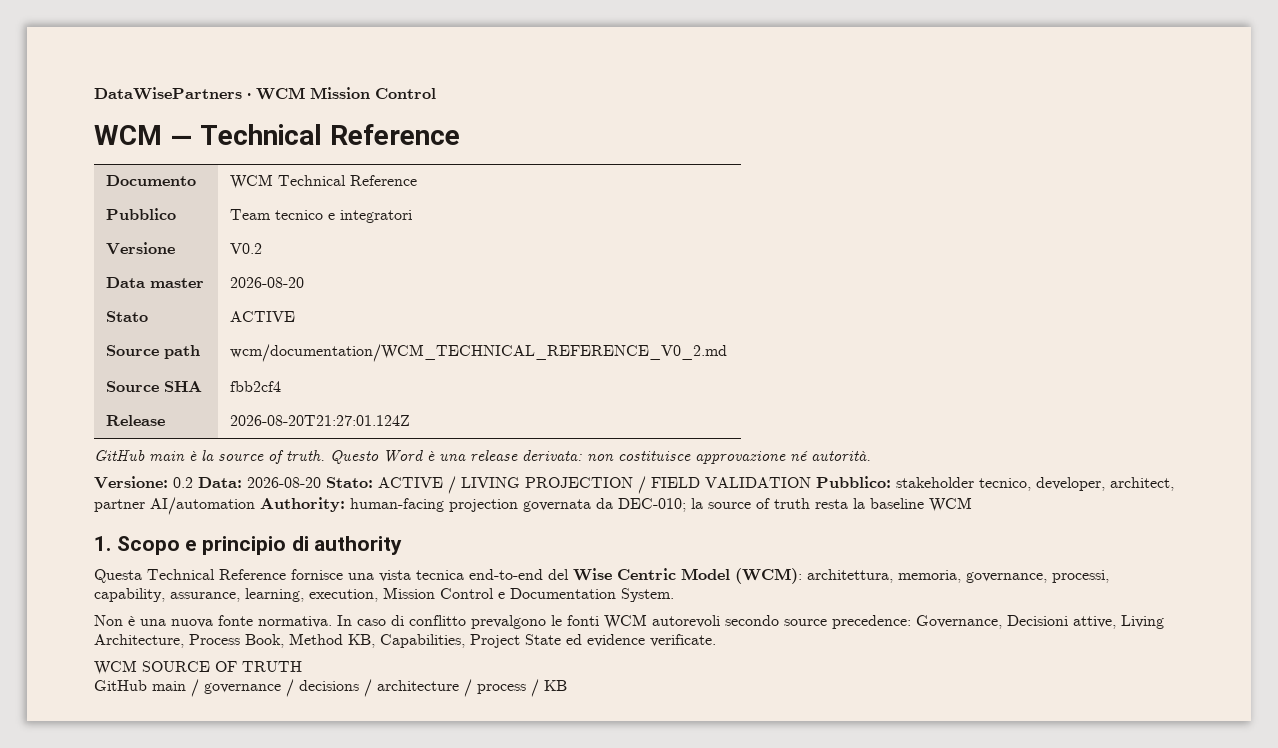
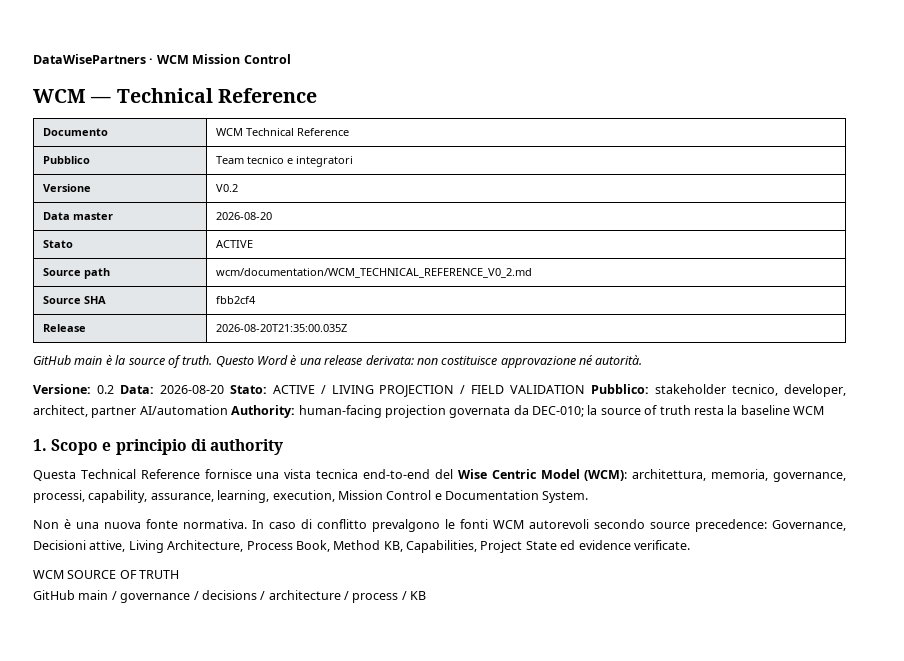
- Release | 2026-08-20T21:27:01.124Z
+ Release | 2026-08-20T21:35:00.035Z

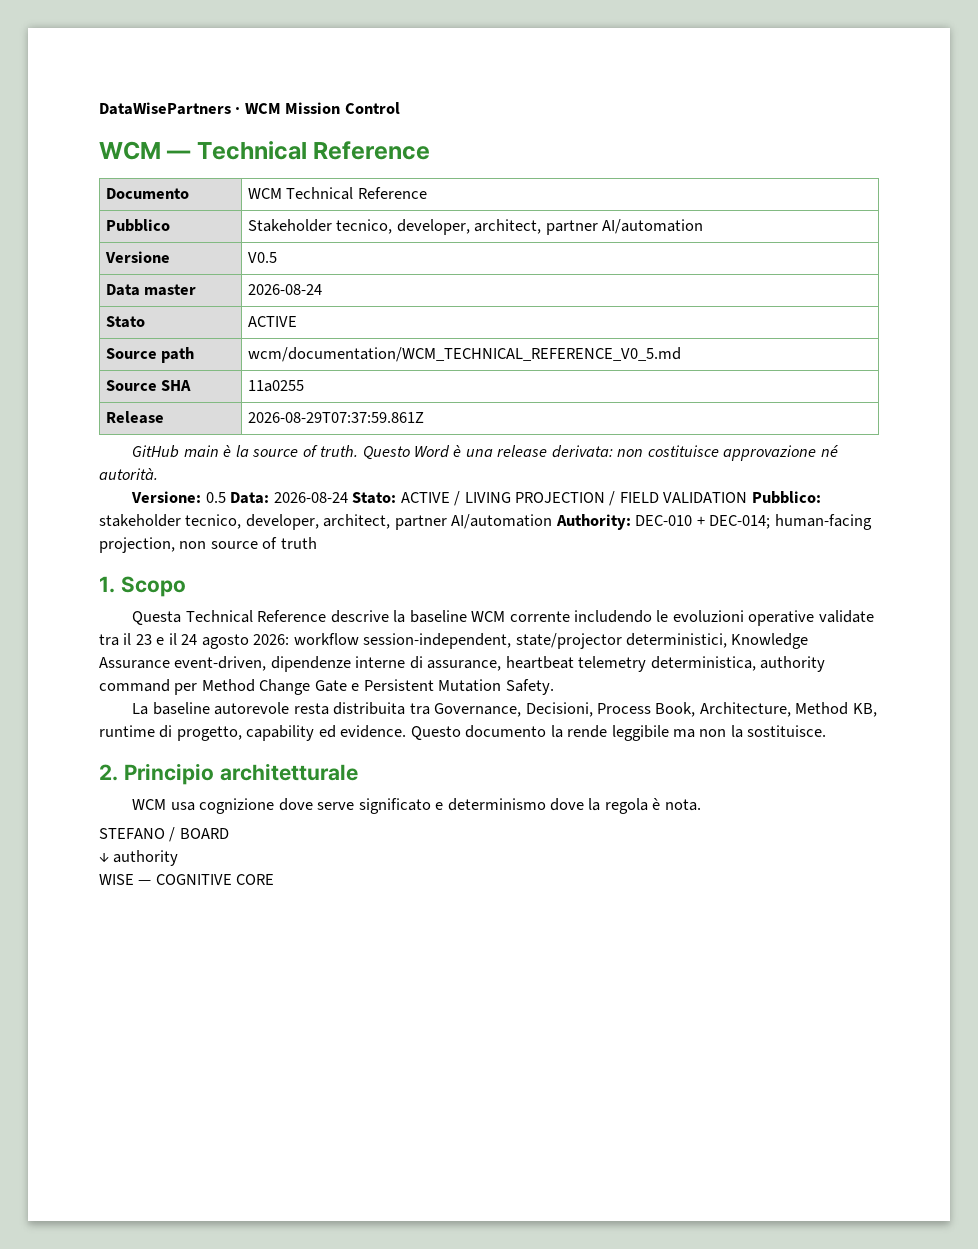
- Pubblico | Team tecnico e integratori
+ Pubblico | Stakeholder tecnico, developer, architect, partner AI/automation
- Versione | V0.2
+ Versione | V0.5
- Data master | 2026-08-20
+ Data master | 2026-08-24
- Source path | wcm/documentation/WCM_TECHNICAL_REFERENCE_V0_2.md
+ Source path | wcm/documentation/WCM_TECHNICAL_REFERENCE_V0_5.md
- Source SHA | fbb2cf4
+ Source SHA | 11a0255
- Release | 2026-08-20T21:35:00.035Z
+ Release | 2026-08-29T07:37:59.861Z
- Versione: 0.2 Data: 2026-08-20 Stato: ACTIVE / LIVING PROJECTION / FIELD VALIDATION Pubblico: stakeholder tecnico, developer, architect, partner AI/automation Authority: human-facing projection governata da DEC-010; la source of truth resta la baseline WCM
- 1. Scopo e principio di authority
- Questa Technical Reference fornisce una vista tecnica end-to-end del Wise Centric Model (WCM): architettura, memoria, governance, processi, capability, assurance, learning, execution, Mission Control e Documentation System.
- Non è una nuova fonte normativa. In caso di conflitto prevalgono le fonti WCM autorevoli secondo source precedence: Governance, Decisioni attive, Living Architecture, Process Book, Method KB, Capabilities, Project State ed evidence verificate.
- WCM SOURCE OF TRUTH
- GitHub main / governance / decisions / architecture / process / KB
+ Versione: 0.5 Data: 2026-08-24 Stato: ACTIVE / LIVING PROJECTION / FIELD VALIDATION Pubblico: stakeholder tecnico, developer, architect, partner AI/automation Authority: DEC-010 + DEC-014; human-facing projection, non source of truth
+ 1. Scopo
+ Questa Technical Reference descrive la baseline WCM corrente includendo le evoluzioni operative validate tra il 23 e il 24 agosto 2026: workflow session-independent, state/projector deterministici, Knowledge Assurance event-driven, dipendenze interne di assurance, heartbeat telemetry deterministica, authority command per Method Change Gate e Persistent Mutation Safety.
+ La baseline autorevole resta distribuita tra Governance, Decisioni, Process Book, Architecture, Method KB, runtime di progetto, capability ed evidence. Questo documento la rende leggibile ma non la sostituisce.
+ 2. Principio architetturale
+ WCM usa cognizione dove serve significato e determinismo dove la regola è nota.
+ STEFANO / BOARD
+ ↓ authority
+ WISE — COGNITIVE CORE

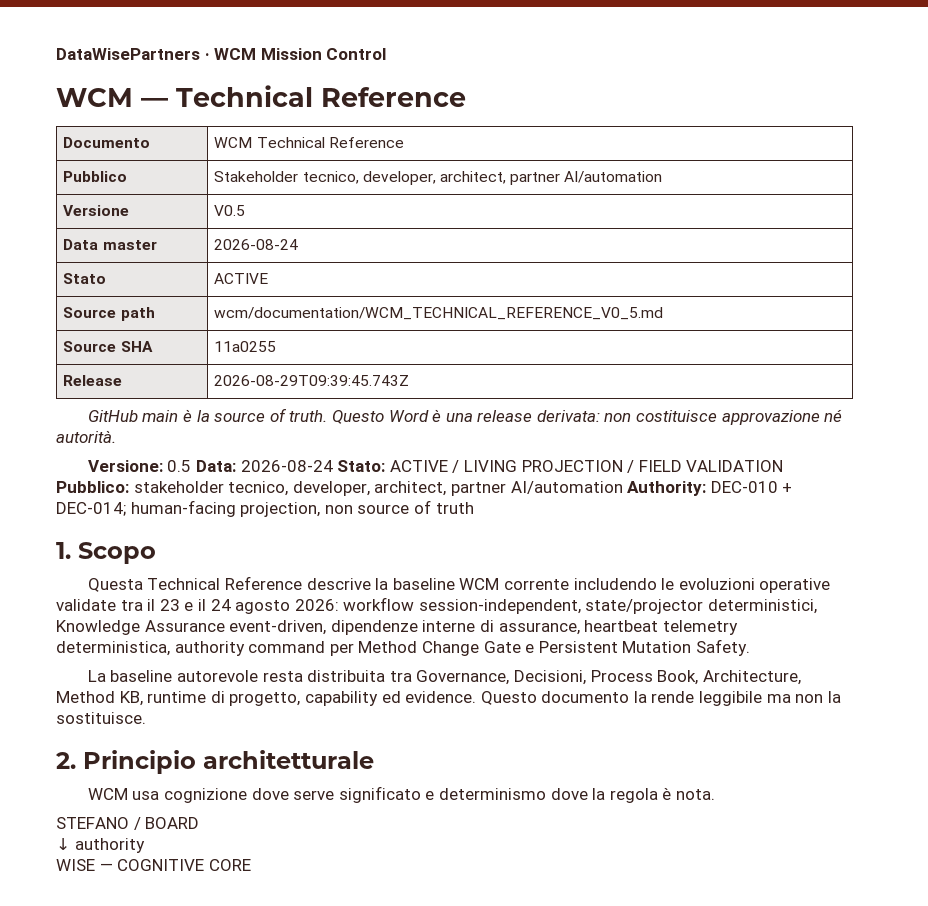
- Release | 2026-08-29T07:37:59.861Z
+ Release | 2026-08-29T09:39:45.743Z

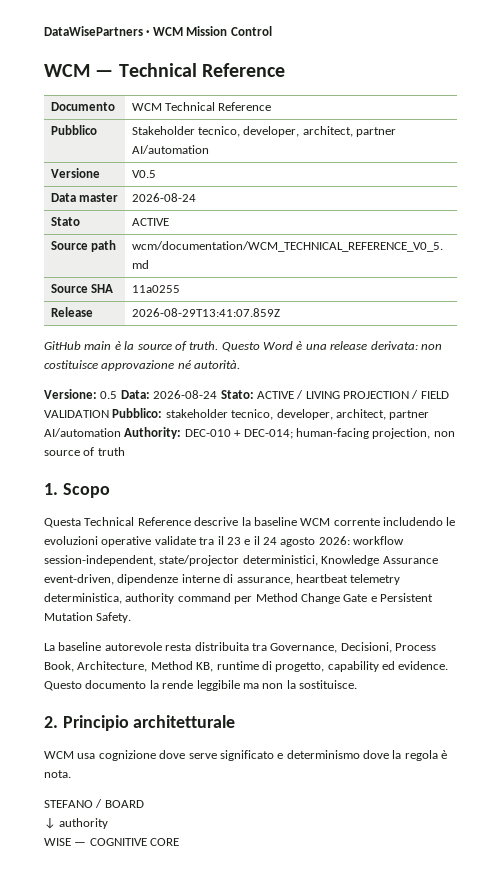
- Release | 2026-08-29T09:39:45.743Z
+ Release | 2026-08-29T13:41:07.859Z

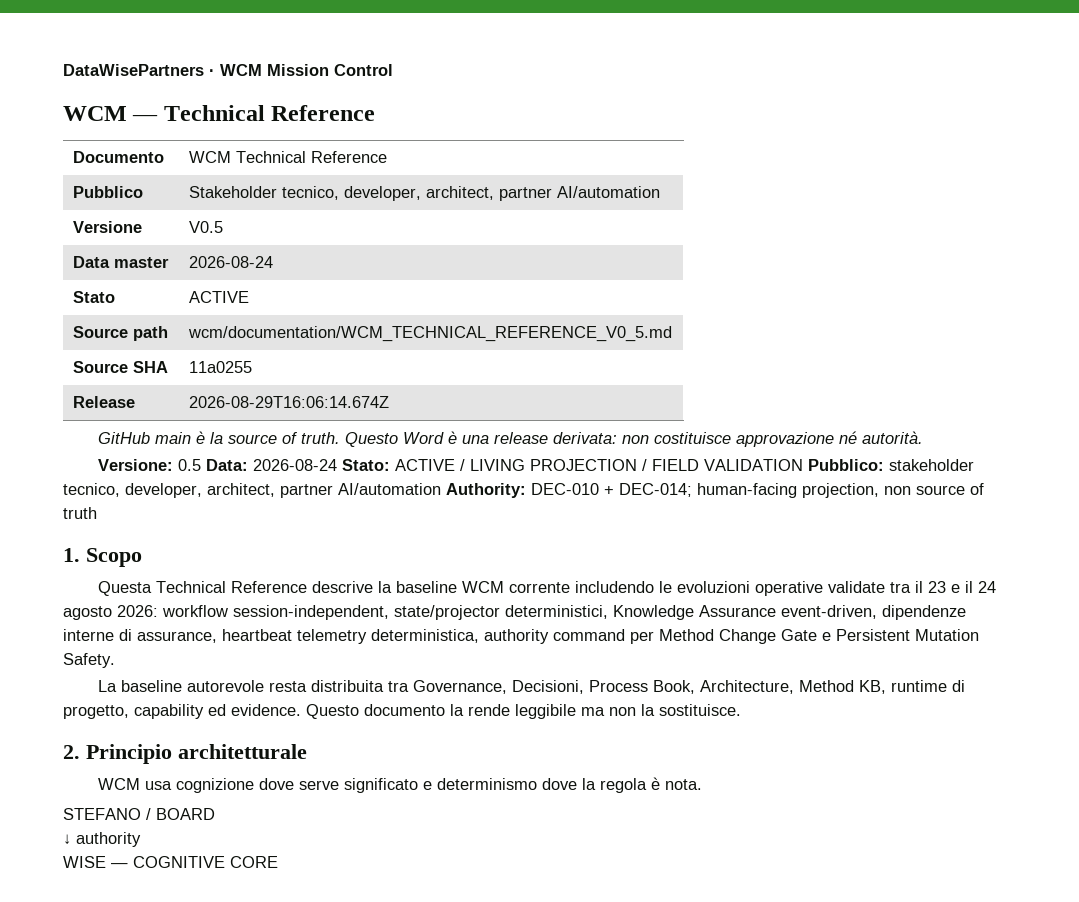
- Release | 2026-08-29T13:41:07.859Z
+ Release | 2026-08-29T16:06:14.674Z

